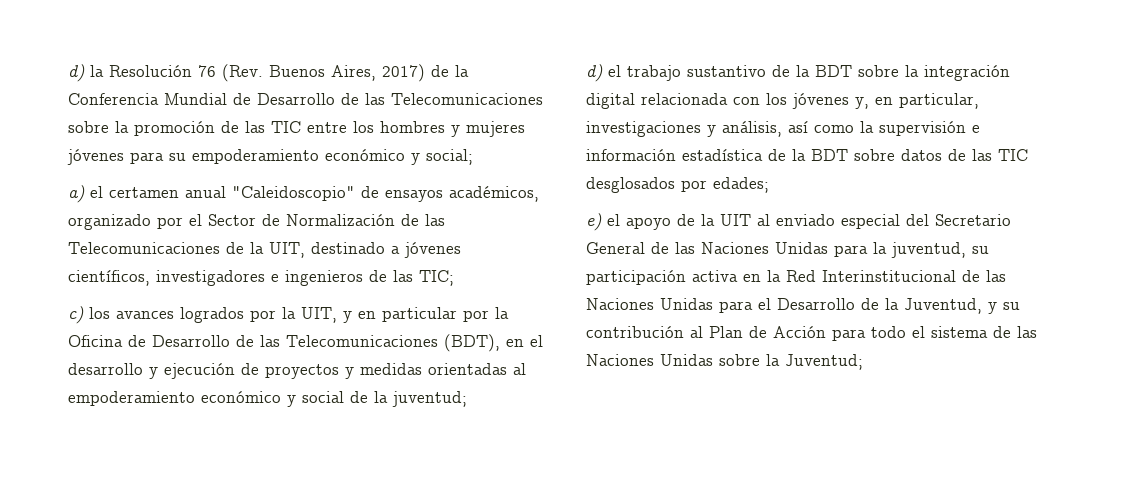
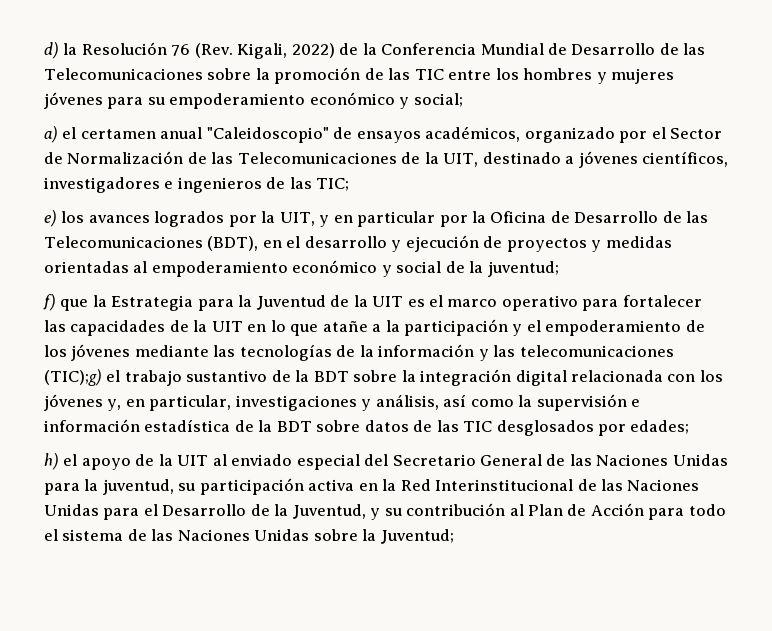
- d) la Resolución 76 (Rev. Buenos Aires, 2017) de la Conferencia Mundial de Desarrollo de las Telecomunicaciones sobre la promoción de las TIC entre los hombres y mujeres jóvenes para su empoderamiento económico y social;
+ d) la Resolución 76 (Rev. Kigali, 2022) de la Conferencia Mundial de Desarrollo de las Telecomunicaciones sobre la promoción de las TIC entre los hombres y mujeres jóvenes para su empoderamiento económico y social;
- c) los avances logrados por la UIT, y en particular por la Oficina de Desarrollo de las Telecomunicaciones (BDT), en el desarrollo y ejecución de proyectos y medidas orientadas al empoderamiento económico y social de la juventud;
+ e) los avances logrados por la UIT, y en particular por la Oficina de Desarrollo de las Telecomunicaciones (BDT), en el desarrollo y ejecución de proyectos y medidas orientadas al empoderamiento económico y social de la juventud;
- d) el trabajo sustantivo de la BDT sobre la integración digital relacionada con los jóvenes y, en particular, investigaciones y análisis, así como la supervisión e información estadística de la BDT sobre datos de las TIC desglosados por edades;
+ f) que la Estrategia para la Juventud de la UIT es el marco operativo para fortalecer las capacidades de la UIT en lo que atañe a la participación y el empoderamiento de los jóvenes mediante las tecnologías de la información y las telecomunicaciones (TIC);g) el trabajo sustantivo de la BDT sobre la integración digital relacionada con los jóvenes y, en particular, investigaciones y análisis, así como la supervisión e información estadística de la BDT sobre datos de las TIC desglosados por edades;
- e) el apoyo de la UIT al enviado especial del Secretario General de las Naciones Unidas para la juventud, su participación activa en la Red Interinstitucional de las Naciones Unidas para el Desarrollo de la Juventud, y su contribución al Plan de Acción para todo el sistema de las Naciones Unidas sobre la Juventud;
+ h) el apoyo de la UIT al enviado especial del Secretario General de las Naciones Unidas para la juventud, su participación activa en la Red Interinstitucional de las Naciones Unidas para el Desarrollo de la Juventud, y su contribución al Plan de Acción para todo el sistema de las Naciones Unidas sobre la Juventud;

